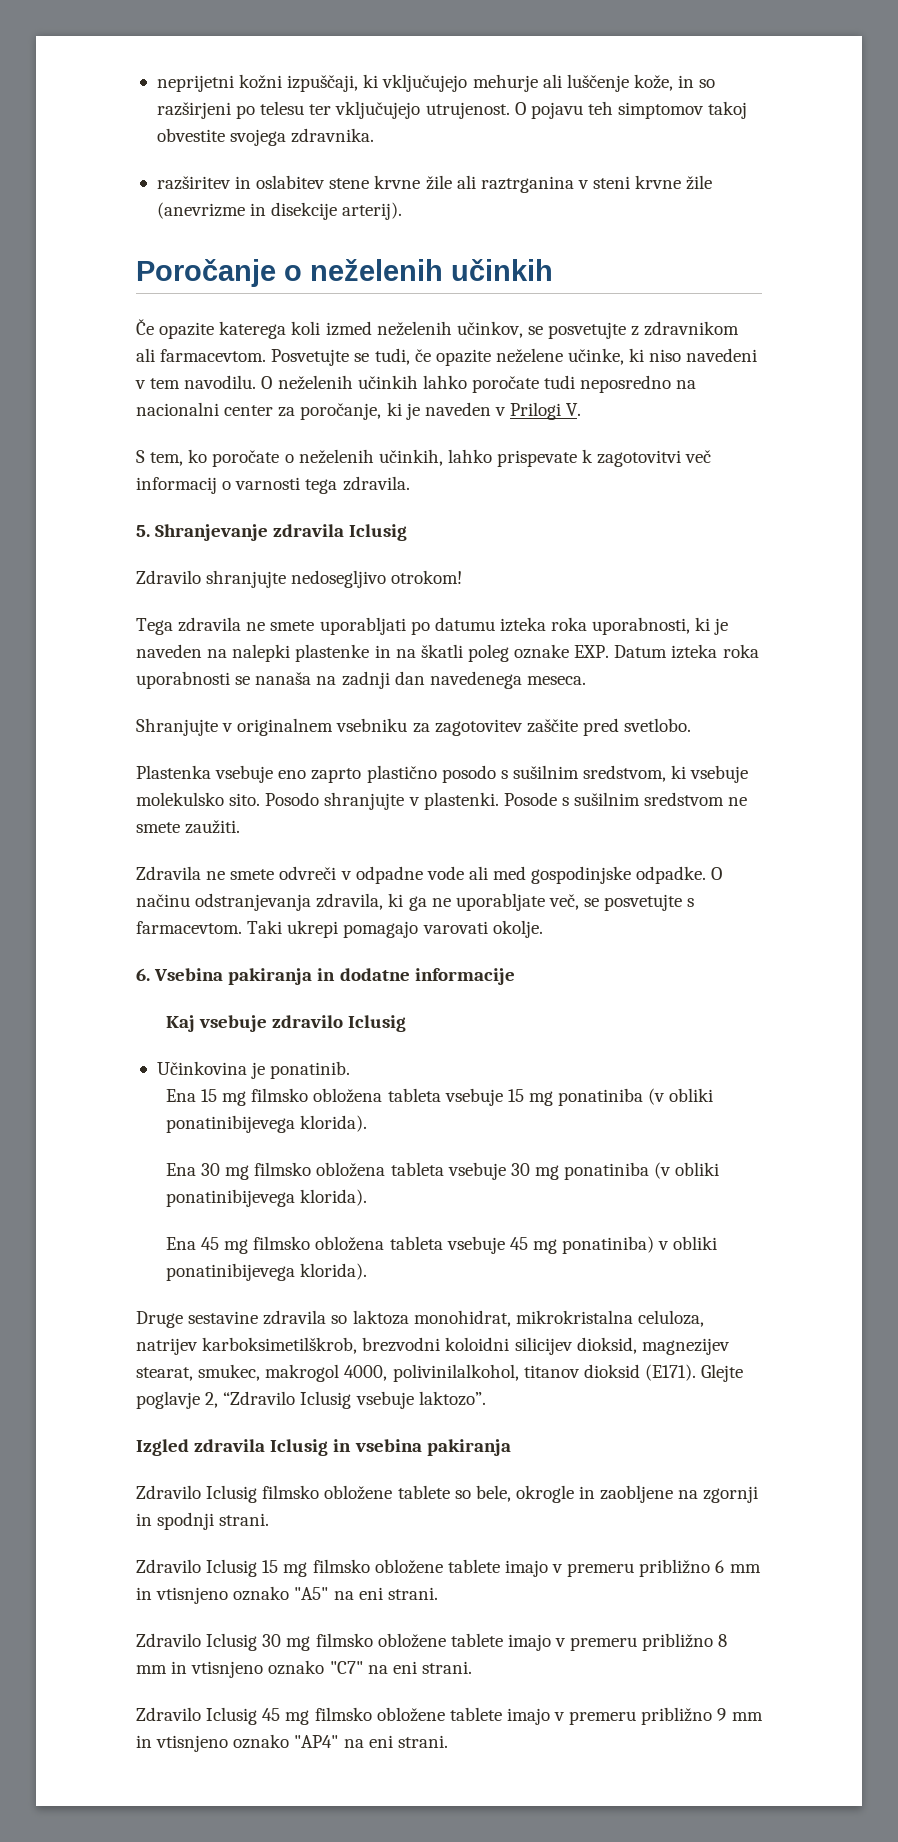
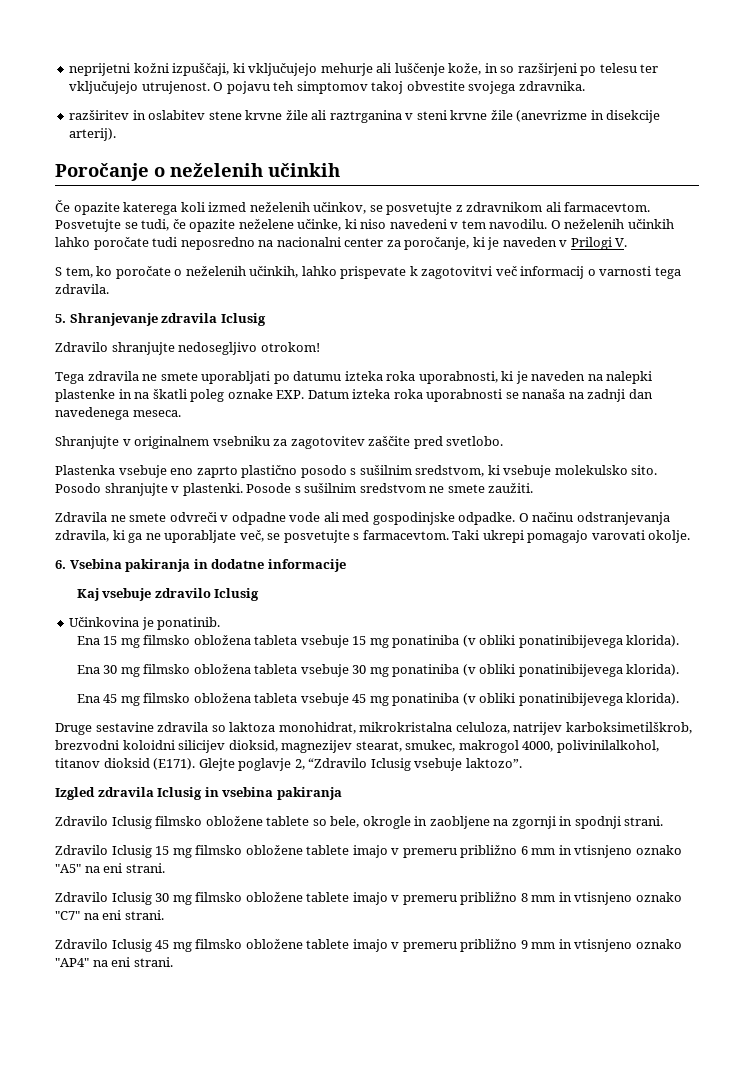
- Ena 45 mg filmsko obložena tableta vsebuje 45 mg ponatiniba) v obliki ponatinibijevega klorida).
+ Ena 45 mg filmsko obložena tableta vsebuje 45 mg ponatiniba (v obliki ponatinibijevega klorida).

